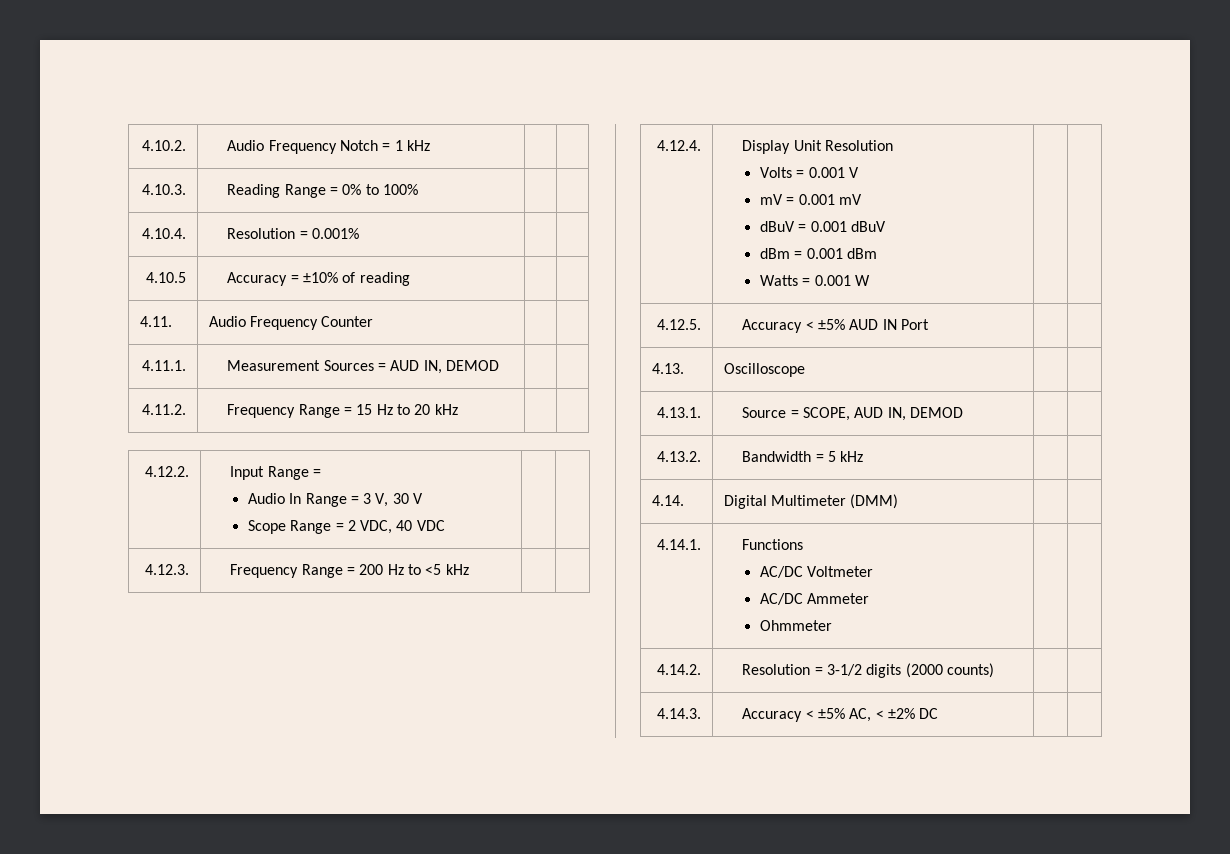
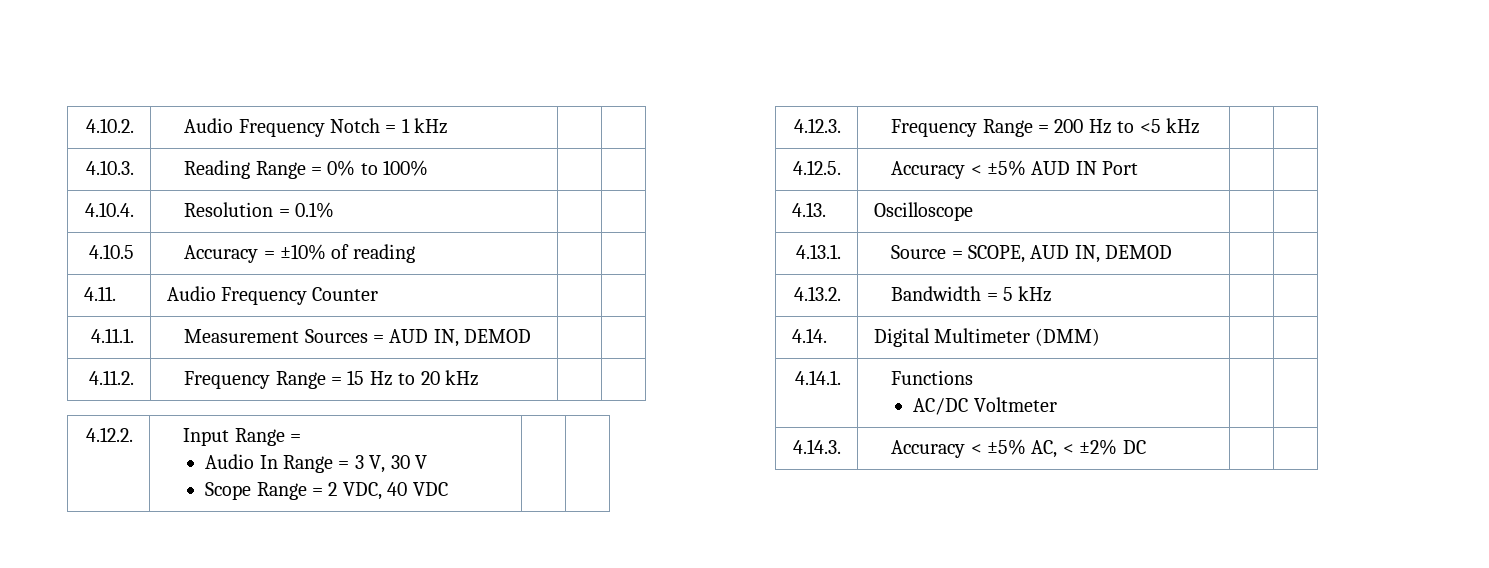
- 4.10.4. | Resolution = 0.001% | |
+ 4.10.4. | Resolution = 0.1% | |
- 4.12.4. | Display Unit Resolution
- Volts = 0.001 V
- mV = 0.001 mV
- dBuV = 0.001 dBuV
- dBm = 0.001 dBm
- Watts = 0.001 W | |
  4.14.1. | Functions
- AC/DC Voltmeter
- AC/DC Ammeter
- Ohmmeter | |
- 4.14.2. | Resolution = 3-1/2 digits (2000 counts) | |
+ AC/DC Voltmeter | |

